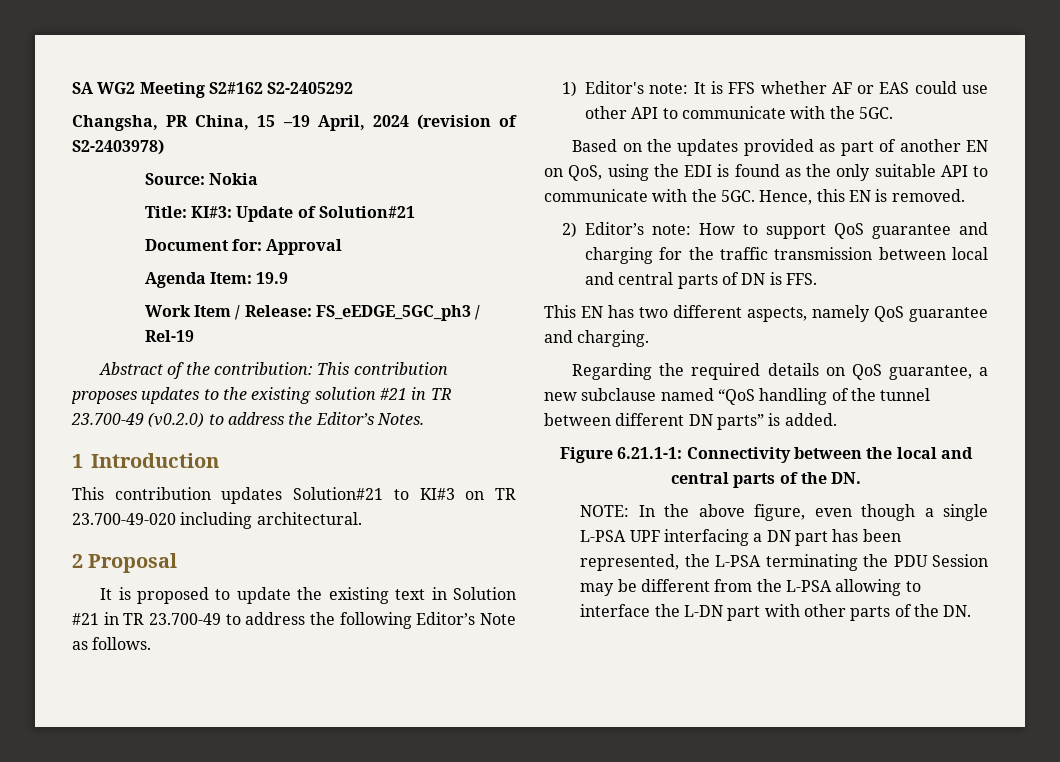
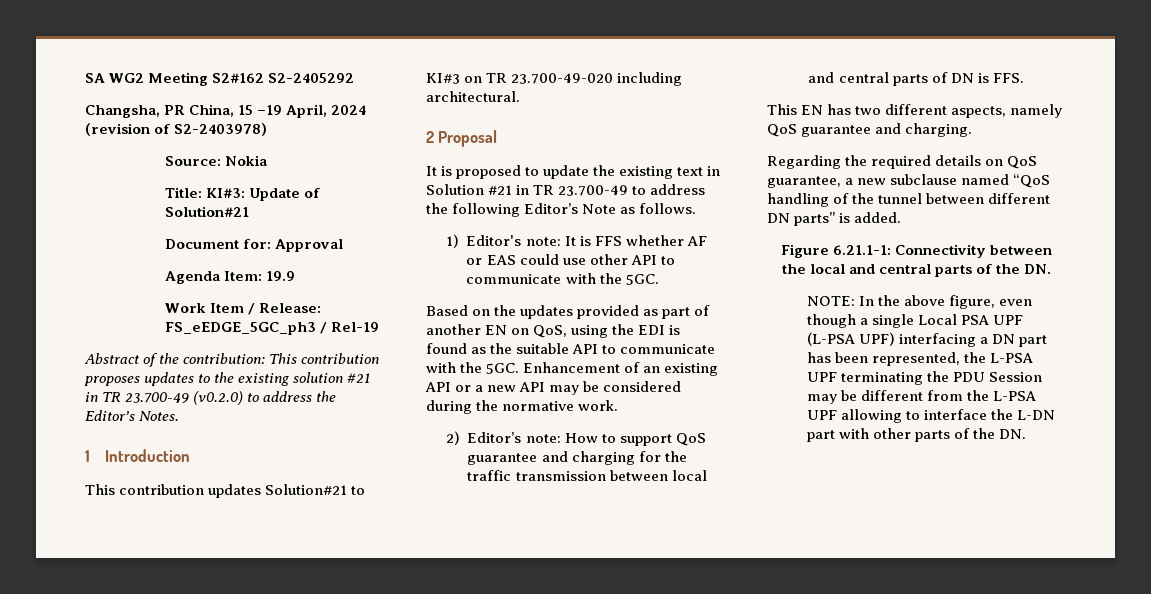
- Based on the updates provided as part of another EN on QoS, using the EDI is found as the only suitable API to communicate with the 5GC.
+ Based on the updates provided as part of another EN on QoS, using the EDI is found as the suitable API to communicate with the 5GC.
- Hence, this EN is removed.
+ Enhancement of an existing API or a new API may be considered during the normative work.
- NOTE: In the above figure, even though a single L-PSA UPF interfacing a DN part has been represented, the L-PSA terminating the PDU Session may be different from the L-PSA allowing to interface the L-DN part with other parts of the DN.
+ NOTE: In the above figure, even though a single Local PSA UPF (L-PSA UPF) interfacing a DN part has been represented, the L-PSA UPF terminating the PDU Session may be different from the L-PSA UPF allowing to interface the L-DN part with other parts of the DN.

